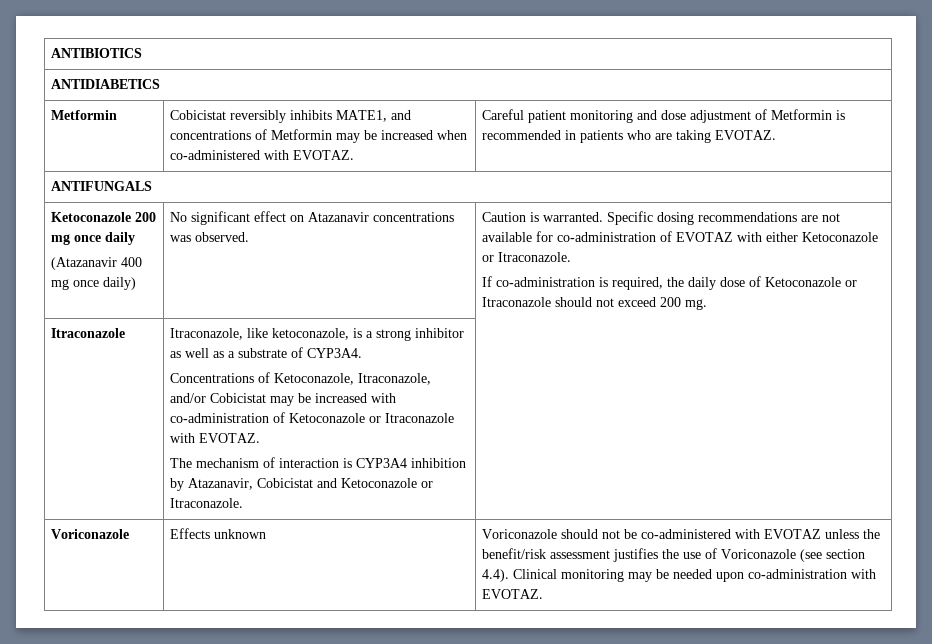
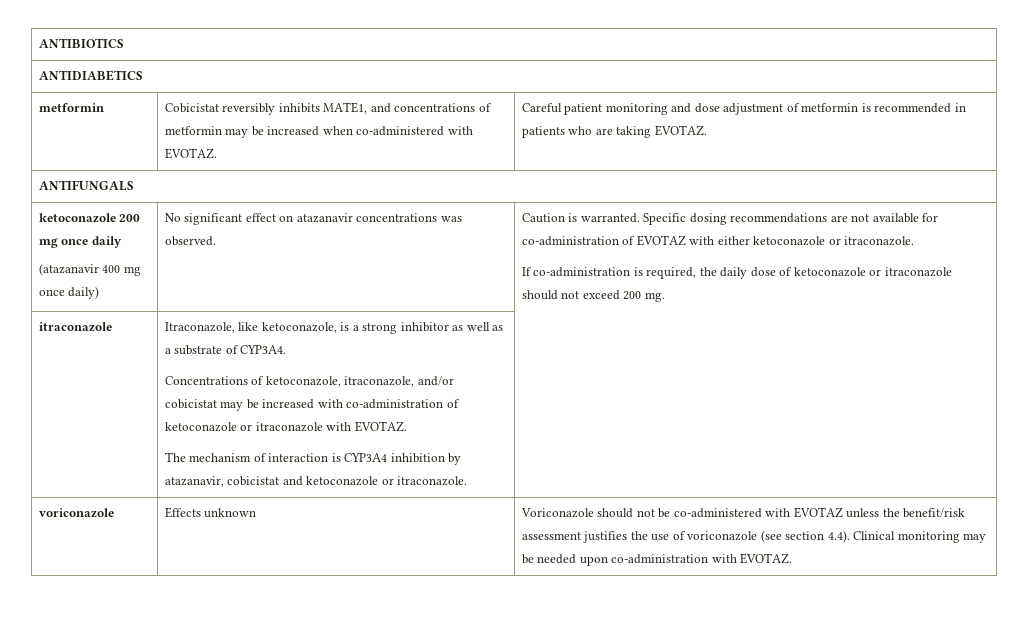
- Metformin | Cobicistat reversibly inhibits MATE1, and concentrations of Metformin may be increased when co-administered with EVOTAZ. | Careful patient monitoring and dose adjustment of Metformin is recommended in patients who are taking EVOTAZ.
+ metformin | Cobicistat reversibly inhibits MATE1, and concentrations of metformin may be increased when co-administered with EVOTAZ. | Careful patient monitoring and dose adjustment of metformin is recommended in patients who are taking EVOTAZ.
- Ketoconazole 200 mg once daily
+ ketoconazole 200 mg once daily
- (Atazanavir 400 mg once daily)
+ (atazanavir 400 mg once daily)
- No significant effect on Atazanavir concentrations was observed.
+ No significant effect on atazanavir concentrations was observed.
- Specific dosing recommendations are not available for co-administration of EVOTAZ with either Ketoconazole or Itraconazole.
+ Specific dosing recommendations are not available for co-administration of EVOTAZ with either ketoconazole or itraconazole.
- If co-administration is required, the daily dose of Ketoconazole or Itraconazole should not exceed 200 mg.
- Itraconazole
+ If co-administration is required, the daily dose of ketoconazole or itraconazole should not exceed 200 mg.
+ itraconazole
- Concentrations of Ketoconazole, Itraconazole, and/or Cobicistat may be increased with co-administration of Ketoconazole or Itraconazole with EVOTAZ.
+ Concentrations of ketoconazole, itraconazole, and/or cobicistat may be increased with co-administration of ketoconazole or itraconazole with EVOTAZ.
- The mechanism of interaction is CYP3A4 inhibition by Atazanavir, Cobicistat and Ketoconazole or Itraconazole. |
- Voriconazole | Effects unknown | Voriconazole should not be co-administered with EVOTAZ unless the benefit/risk assessment justifies the use of Voriconazole (see section 4.4). Clinical monitoring may be needed upon co-administration with EVOTAZ.
+ The mechanism of interaction is CYP3A4 inhibition by atazanavir, cobicistat and ketoconazole or itraconazole. |
+ voriconazole | Effects unknown | Voriconazole should not be co-administered with EVOTAZ unless the benefit/risk assessment justifies the use of voriconazole (see section 4.4). Clinical monitoring may be needed upon co-administration with EVOTAZ.

